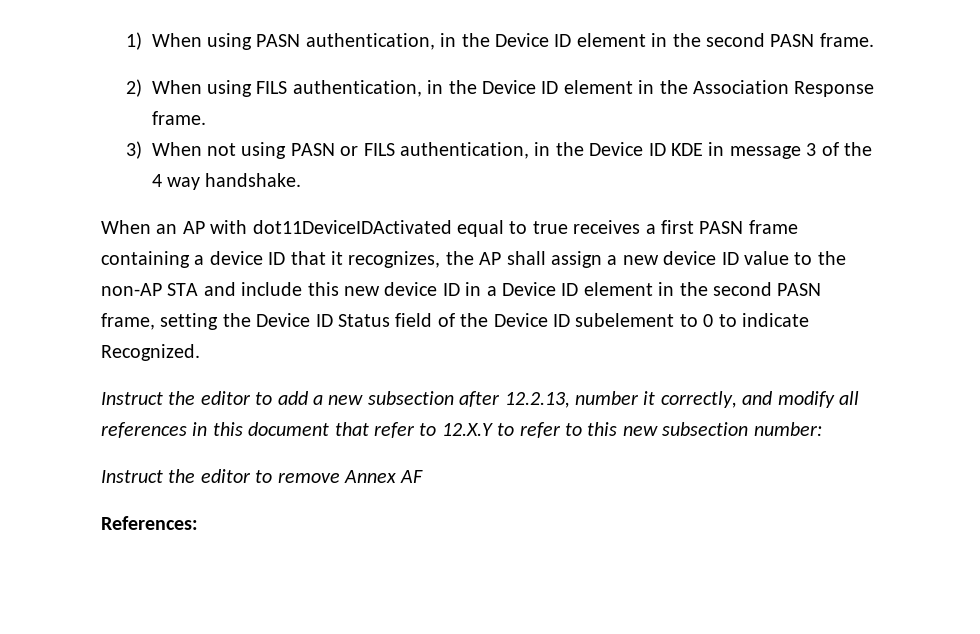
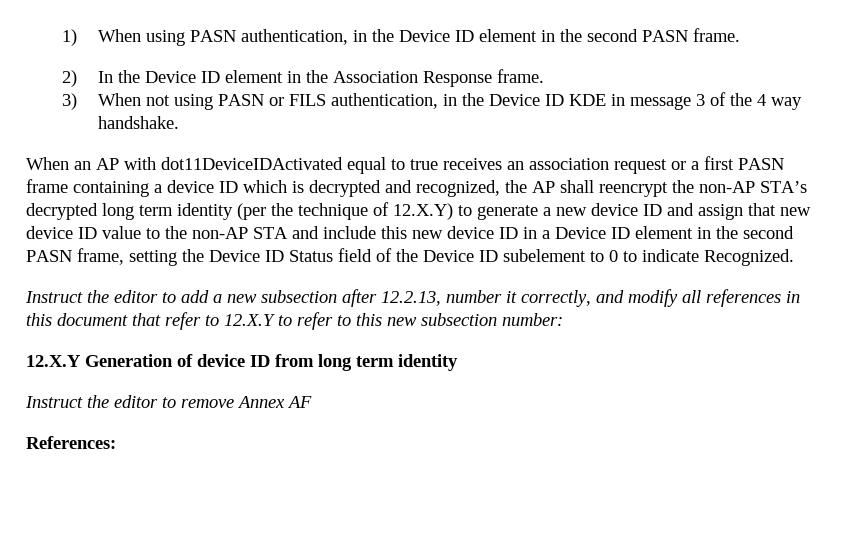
- 2) When using FILS authentication, in the Device ID element in the Association Response frame.
+ 2) In the Device ID element in the Association Response frame.
- When an AP with dot11DeviceIDActivated equal to true receives a first PASN frame containing a device ID that it recognizes, the AP shall assign a new device ID value to the non-AP STA and include this new device ID in a Device ID element in the second PASN frame, setting the Device ID Status field of the Device ID subelement to 0 to indicate Recognized.
+ When an AP with dot11DeviceIDActivated equal to true receives an association request or a first PASN frame containing a device ID which is decrypted and recognized, the AP shall reencrypt the non-AP STA’s decrypted long term identity (per the technique of 12.X.Y) to generate a new device ID and assign that new device ID value to the non-AP STA and include this new device ID in a Device ID element in the second PASN frame, setting the Device ID Status field of the Device ID subelement to 0 to indicate Recognized.
+ 12.X.Y Generation of device ID from long term identity

